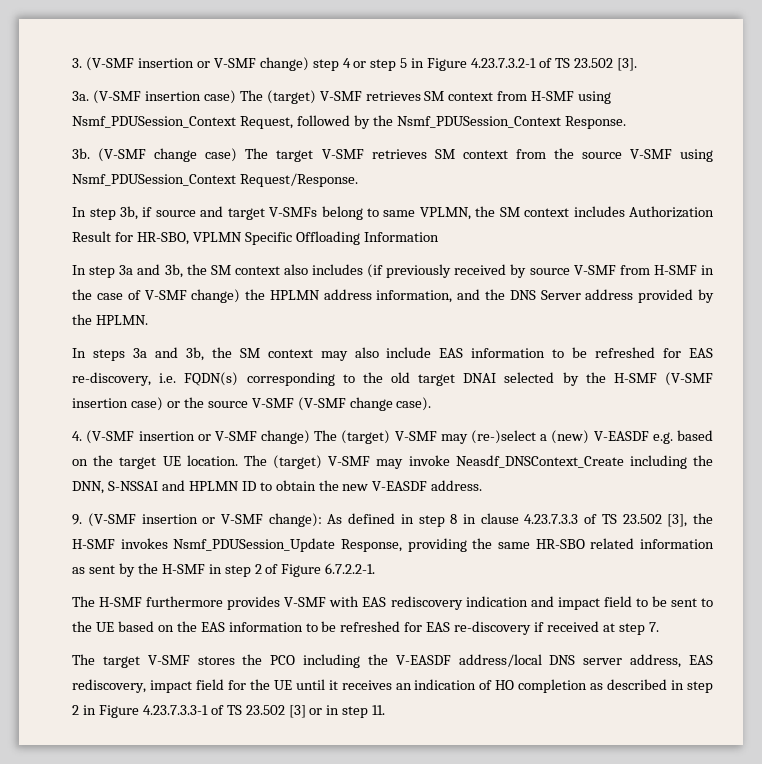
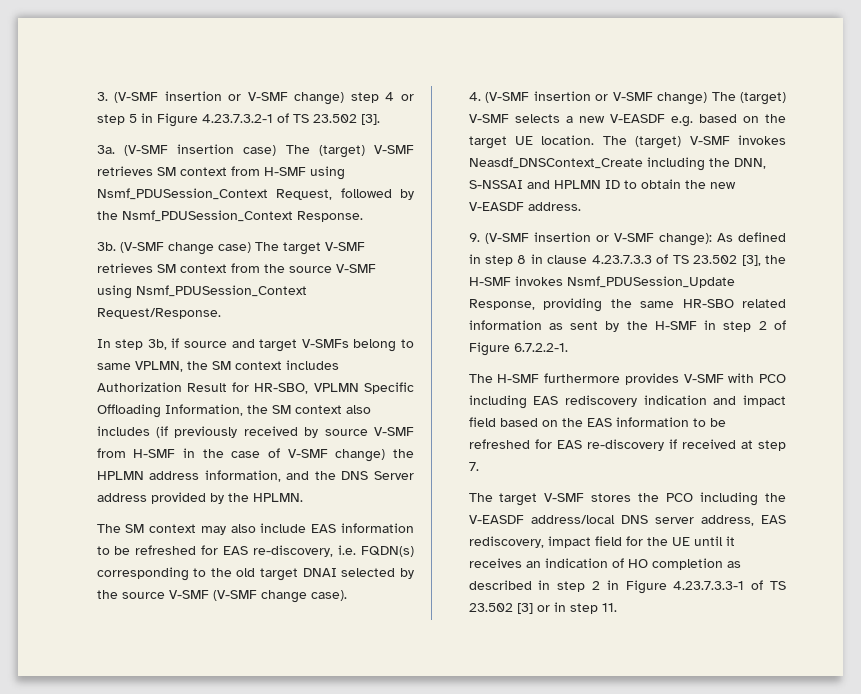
- In step 3b, if source and target V-SMFs belong to same VPLMN, the SM context includes Authorization Result for HR-SBO, VPLMN Specific Offloading Information
- In step 3a and 3b, the SM context also includes (if previously received by source V-SMF from H-SMF in the case of V-SMF change) the HPLMN address information, and the DNS Server address provided by the HPLMN.
+ In step 3b, if source and target V-SMFs belong to same VPLMN, the SM context includes Authorization Result for HR-SBO, VPLMN Specific Offloading Information, the SM context also includes (if previously received by source V-SMF from H-SMF in the case of V-SMF change) the HPLMN address information, and the DNS Server address provided by the HPLMN.
- In steps 3a and 3b, the SM context may also include EAS information to be refreshed for EAS re-discovery, i.e. FQDN(s) corresponding to the old target DNAI selected by the H-SMF (V-SMF insertion case) or the source V-SMF (V-SMF change case).
+ The SM context may also include EAS information to be refreshed for EAS re-discovery, i.e. FQDN(s) corresponding to the old target DNAI selected by the source V-SMF (V-SMF change case).
- 4. (V-SMF insertion or V-SMF change) The (target) V-SMF may (re-)select a (new) V-EASDF e.g. based on the target UE location.
+ 4. (V-SMF insertion or V-SMF change) The (target) V-SMF selects a new V-EASDF e.g. based on the target UE location.
- The (target) V-SMF may invoke Neasdf_DNSContext_Create including the DNN, S-NSSAI and HPLMN ID to obtain the new V-EASDF address.
+ The (target) V-SMF invokes Neasdf_DNSContext_Create including the DNN, S-NSSAI and HPLMN ID to obtain the new V-EASDF address.
- The H-SMF furthermore provides V-SMF with EAS rediscovery indication and impact field to be sent to the UE based on the EAS information to be refreshed for EAS re-discovery if received at step 7.
+ The H-SMF furthermore provides V-SMF with PCO including EAS rediscovery indication and impact field based on the EAS information to be refreshed for EAS re-discovery if received at step 7.

